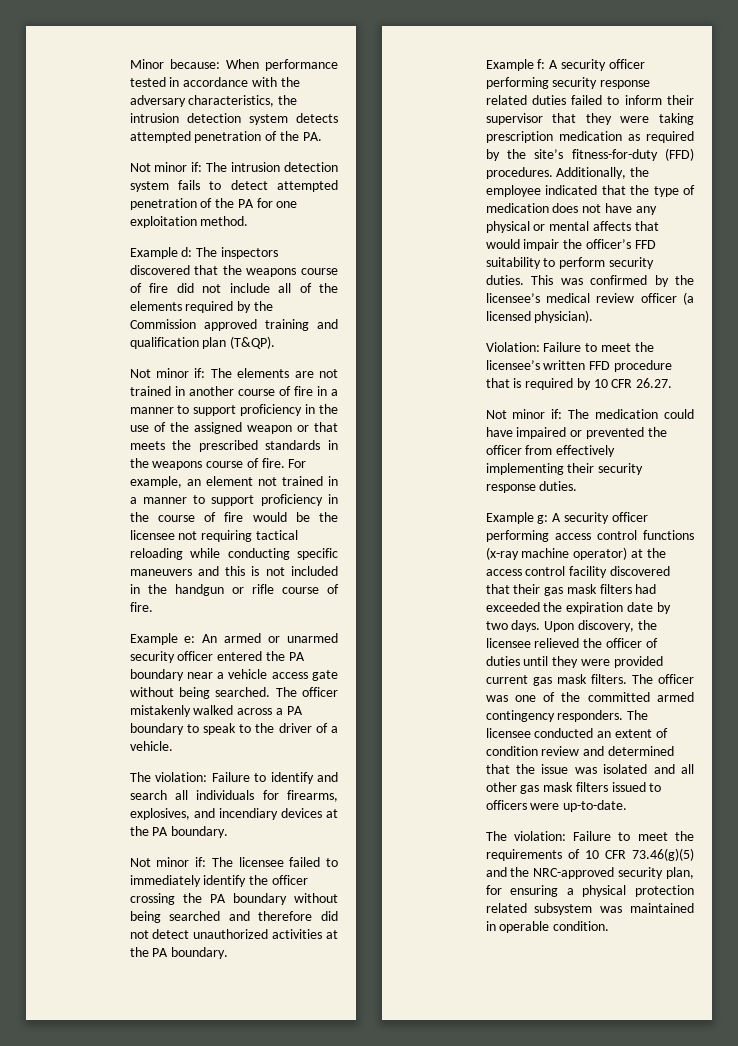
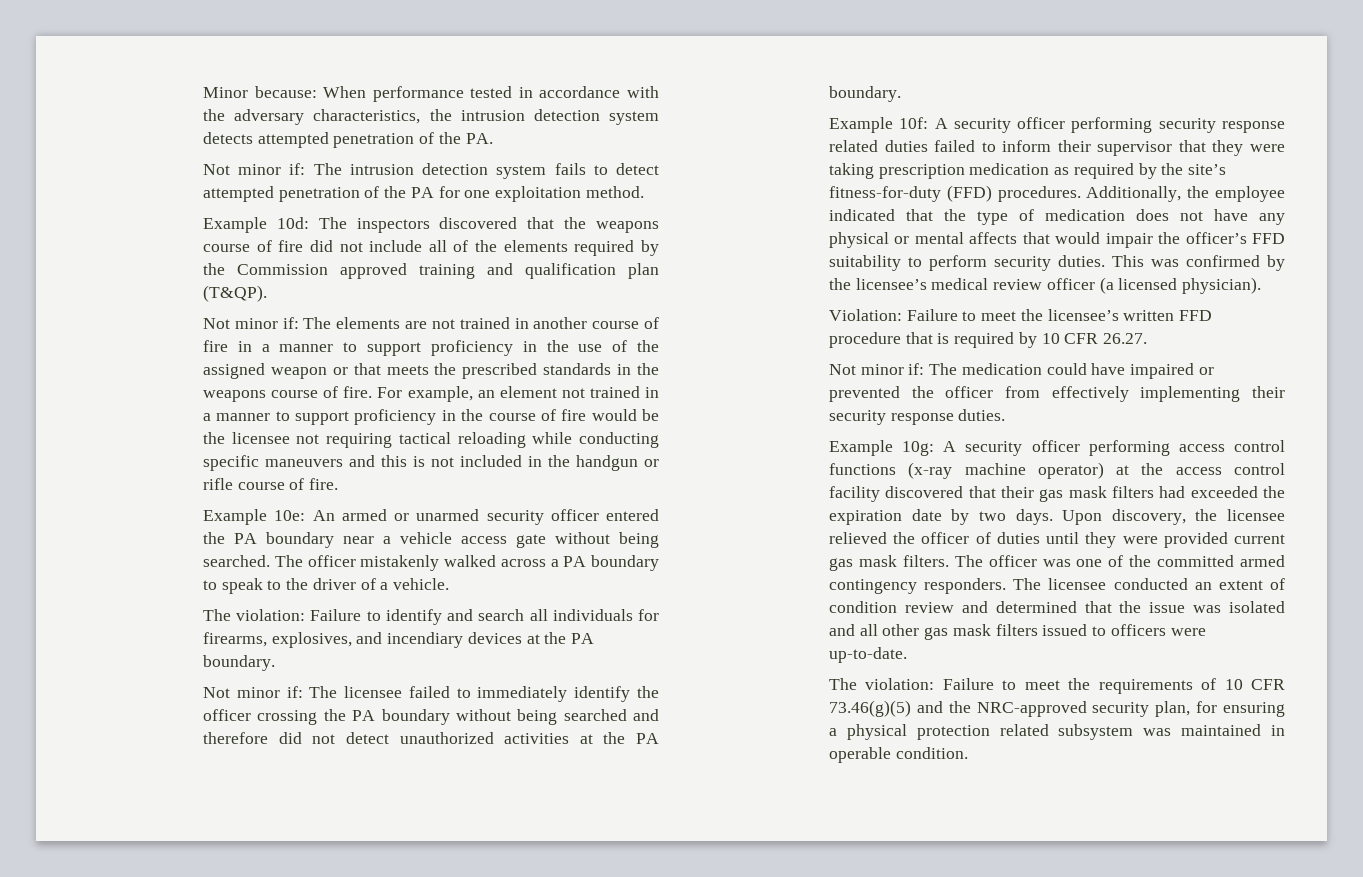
- Example d: The inspectors discovered that the weapons course of fire did not include all of the elements required by the Commission approved training and qualification plan (T&QP).
+ Example 10d: The inspectors discovered that the weapons course of fire did not include all of the elements required by the Commission approved training and qualification plan (T&QP).
- Example e: An armed or unarmed security officer entered the PA boundary near a vehicle access gate without being searched.
+ Example 10e: An armed or unarmed security officer entered the PA boundary near a vehicle access gate without being searched.
- Example f: A security officer performing security response related duties failed to inform their supervisor that they were taking prescription medication as required by the site’s fitness-for-duty (FFD) procedures.
+ Example 10f: A security officer performing security response related duties failed to inform their supervisor that they were taking prescription medication as required by the site’s fitness-for-duty (FFD) procedures.
- Example g: A security officer performing access control functions (x-ray machine operator) at the access control facility discovered that their gas mask filters had exceeded the expiration date by two days.
+ Example 10g: A security officer performing access control functions (x-ray machine operator) at the access control facility discovered that their gas mask filters had exceeded the expiration date by two days.

